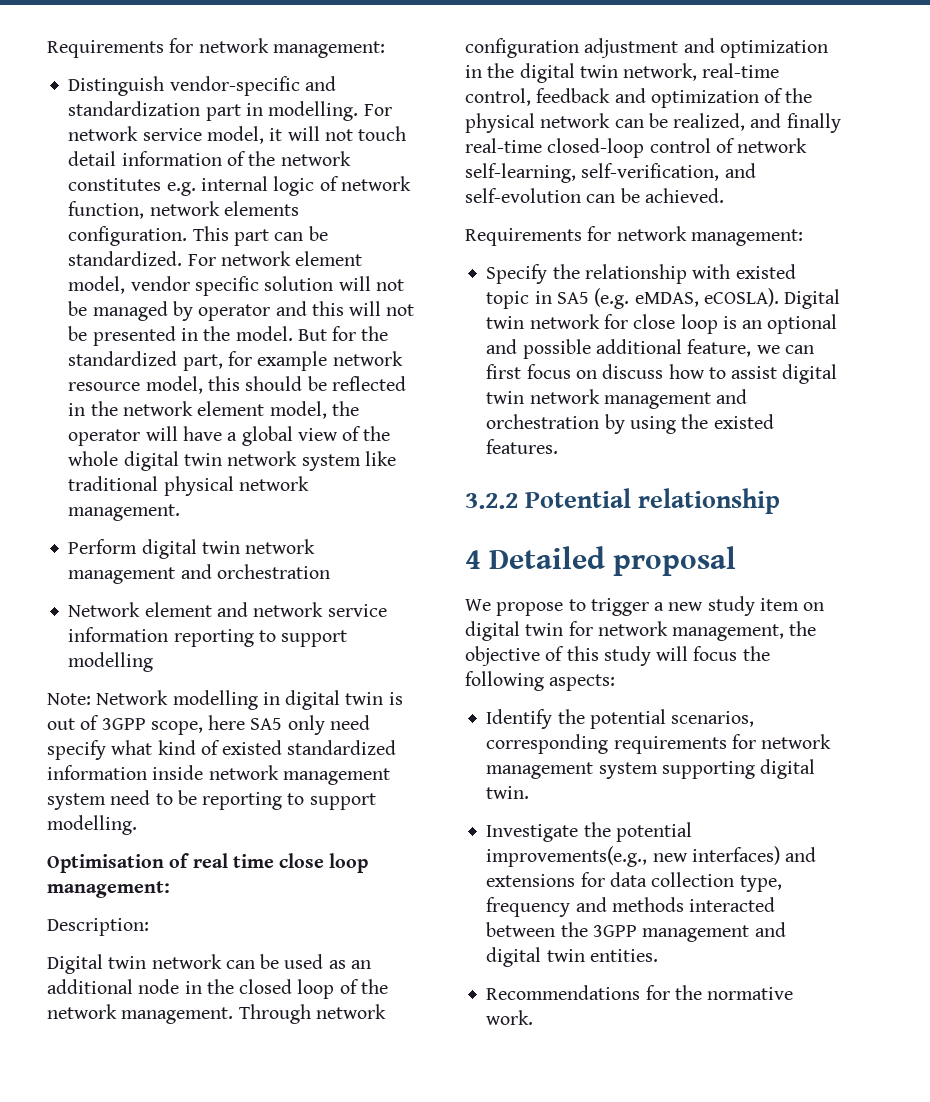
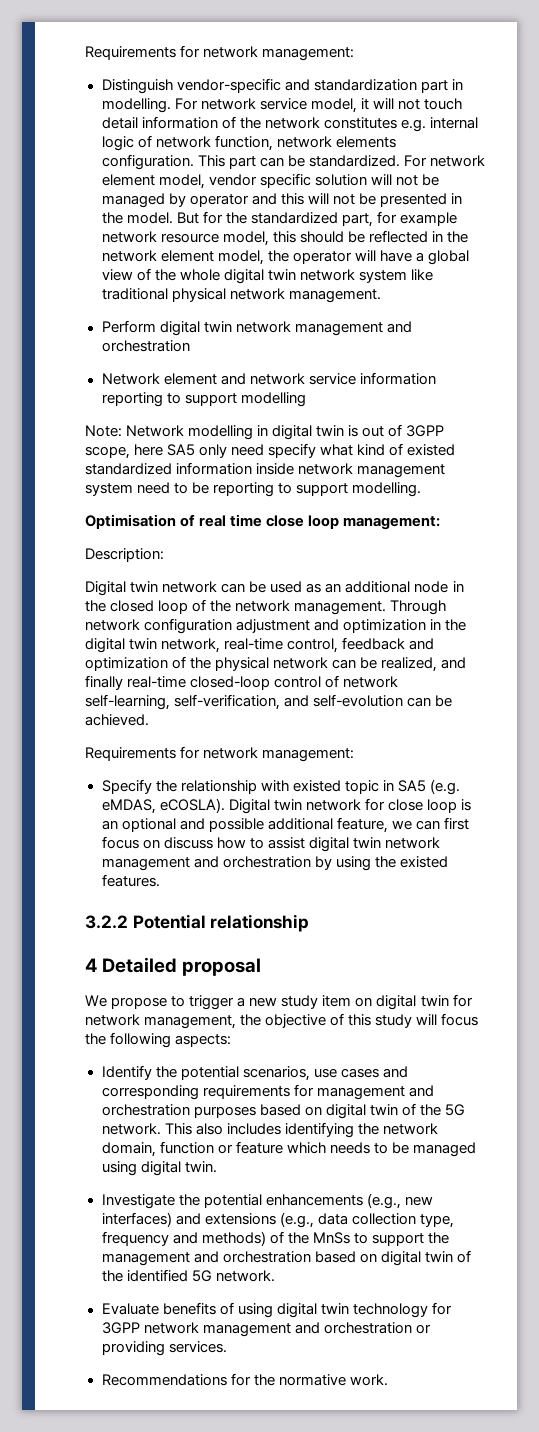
- Identify the potential scenarios, corresponding requirements for network management system supporting digital twin.
+ Identify the potential scenarios, use cases and corresponding requirements for management and orchestration purposes based on digital twin of the 5G network. This also includes identifying the network domain, function or feature which needs to be managed using digital twin.
- Investigate the potential improvements(e.g., new interfaces) and extensions for data collection type, frequency and methods interacted between the 3GPP management and digital twin entities.
+ Investigate the potential enhancements (e.g., new interfaces) and extensions (e.g., data collection type, frequency and methods) of the MnSs to support the management and orchestration based on digital twin of the identified 5G network.
+ Evaluate benefits of using digital twin technology for 3GPP network management and orchestration or providing services.

